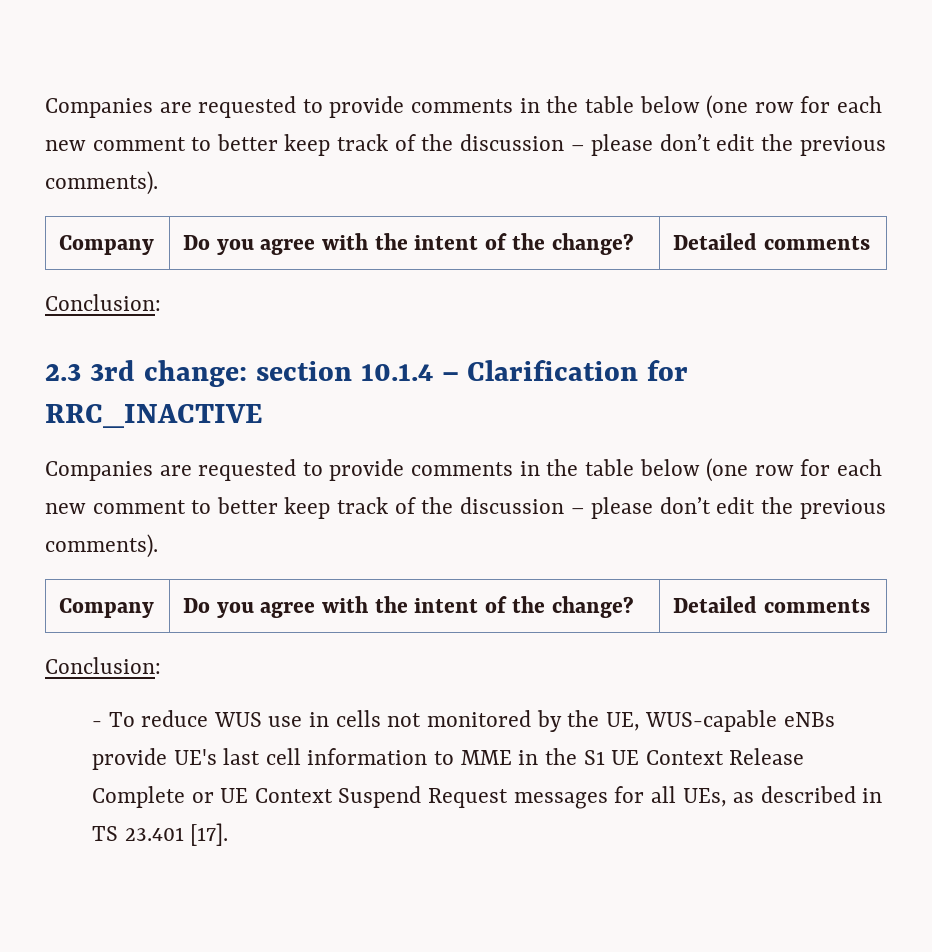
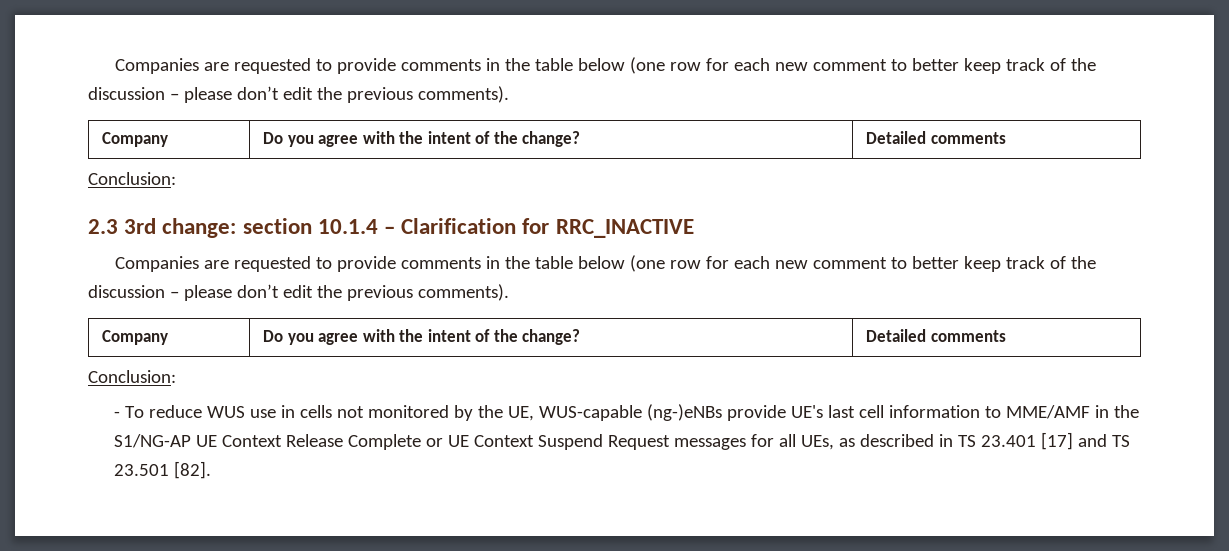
- - To reduce WUS use in cells not monitored by the UE, WUS-capable eNBs provide UE's last cell information to MME in the S1 UE Context Release Complete or UE Context Suspend Request messages for all UEs, as described in TS 23.401 [17].
+ - To reduce WUS use in cells not monitored by the UE, WUS-capable (ng-)eNBs provide UE's last cell information to MME/AMF in the S1/NG-AP UE Context Release Complete or UE Context Suspend Request messages for all UEs, as described in TS 23.401 [17] and TS 23.501 [82].

